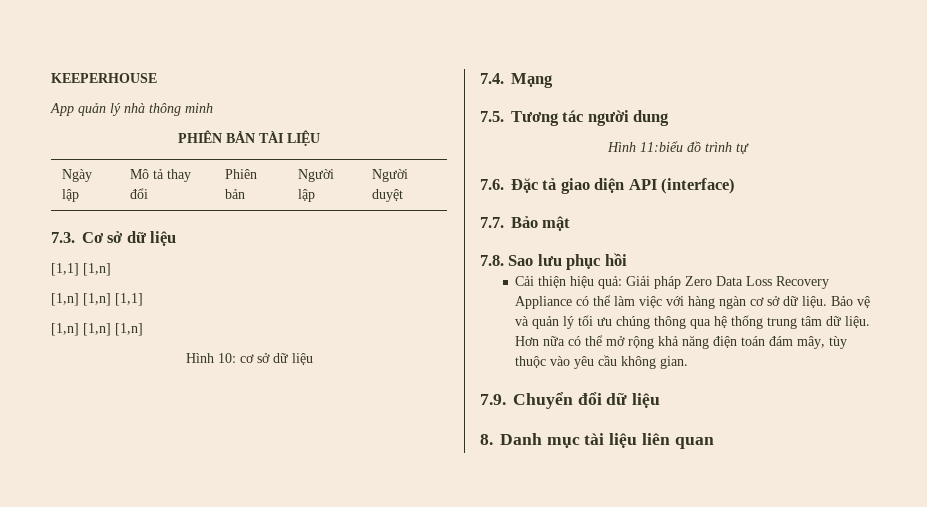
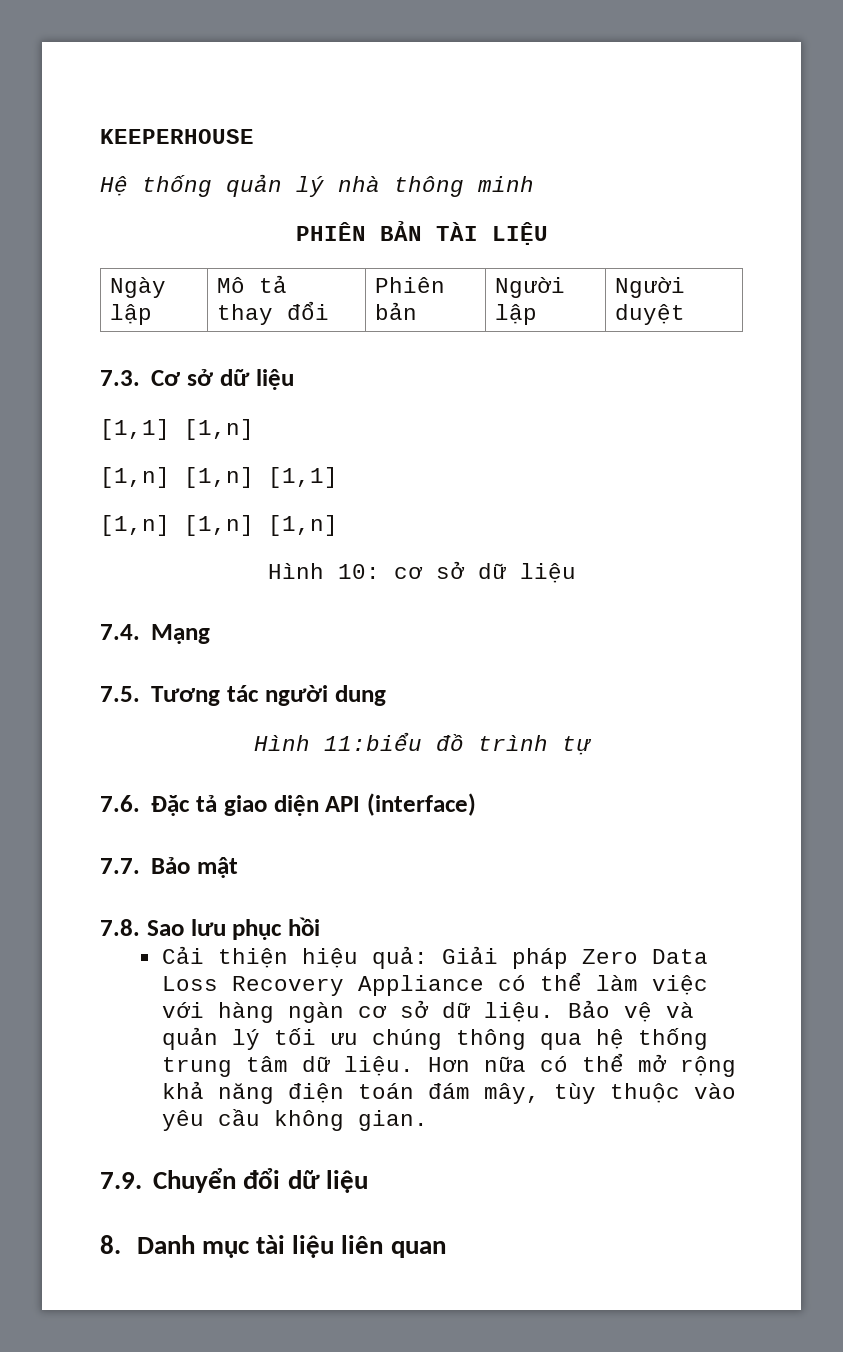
- App quản lý nhà thông minh
+ Hệ thống quản lý nhà thông minh

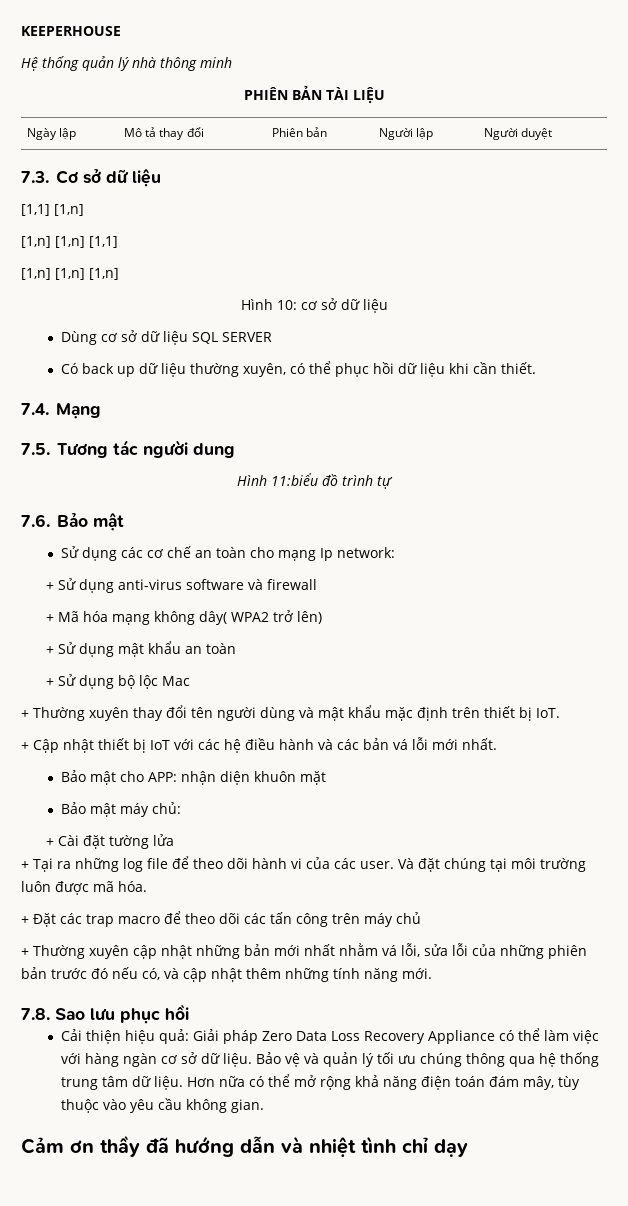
+ Dùng cơ sở dữ liệu SQL SERVER
+ Có back up dữ liệu thường xuyên, có thể phục hồi dữ liệu khi cần thiết.
- 7.6. Đặc tả giao diện API (interface)
- 7.7. Bảo mật
+ 7.6. Bảo mật
+ Sử dụng các cơ chế an toàn cho mạng Ip network:
+ + Sử dụng anti-virus software và firewall
+ + Mã hóa mạng không dây( WPA2 trở lên)
+ + Sử dụng mật khẩu an toàn
+ + Sử dụng bộ lộc Mac
+ + Thường xuyên thay đổi tên người dùng và mật khẩu mặc định trên thiết bị IoT.
+ + Cập nhật thiết bị IoT với các hệ điều hành và các bản vá lỗi mới nhất.
+ Bảo mật cho APP: nhận diện khuôn mặt
+ Bảo mật máy chủ:
+ + Cài đặt tường lửa
+ + Tại ra những log file để theo dõi hành vi của các user. Và đặt chúng tại môi trường luôn được mã hóa.
+ + Đặt các trap macro để theo dõi các tấn công trên máy chủ
+ + Thường xuyên cập nhật những bản mới nhất nhằm vá lỗi, sửa lỗi của những phiên bản trước đó nếu có, và cập nhật thêm những tính năng mới.
- 7.9. Chuyển đổi dữ liệu
- 8. Danh mục tài liệu liên quan
+ Cảm ơn thầy đã hướng dẫn và nhiệt tình chỉ dạy

